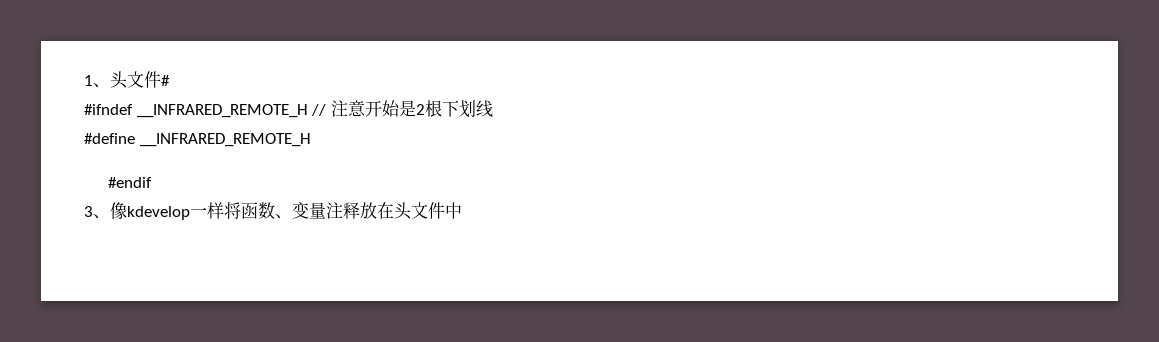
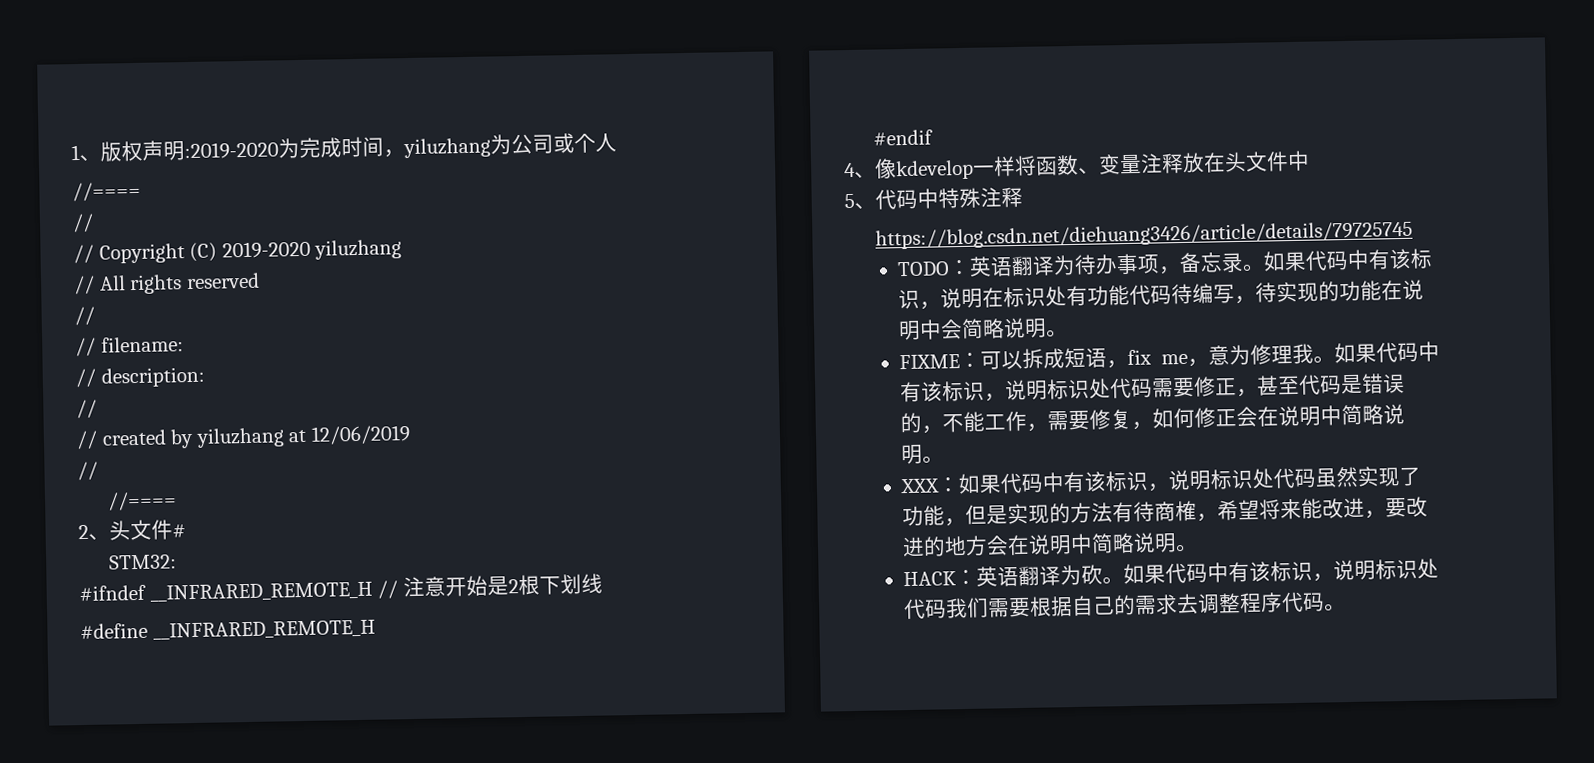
- 1、头文件#
+ 1、版权声明:2019-2020为完成时间，yiluzhang为公司或个人
+ //====
+ //
+ // Copyright (C) 2019-2020 yiluzhang
+ // All rights reserved
+ //
+ // filename:
+ // description:
+ //
+ // created by yiluzhang at 12/06/2019
+ //
+ //====
+ 2、头文件#
+ STM32:
- 3、像kdevelop一样将函数、变量注释放在头文件中
+ 4、像kdevelop一样将函数、变量注释放在头文件中
+ 5、代码中特殊注释
+ https://blog.csdn.net/diehuang3426/article/details/79725745
+ TODO：英语翻译为待办事项，备忘录。如果代码中有该标识，说明在标识处有功能代码待编写，待实现的功能在说明中会简略说明。
+ FIXME：可以拆成短语，fix me，意为修理我。如果代码中有该标识，说明标识处代码需要修正，甚至代码是错误的，不能工作，需要修复，如何修正会在说明中简略说明。
+ XXX：如果代码中有该标识，说明标识处代码虽然实现了功能，但是实现的方法有待商榷，希望将来能改进，要改进的地方会在说明中简略说明。
+ HACK：英语翻译为砍。如果代码中有该标识，说明标识处代码我们需要根据自己的需求去调整程序代码。

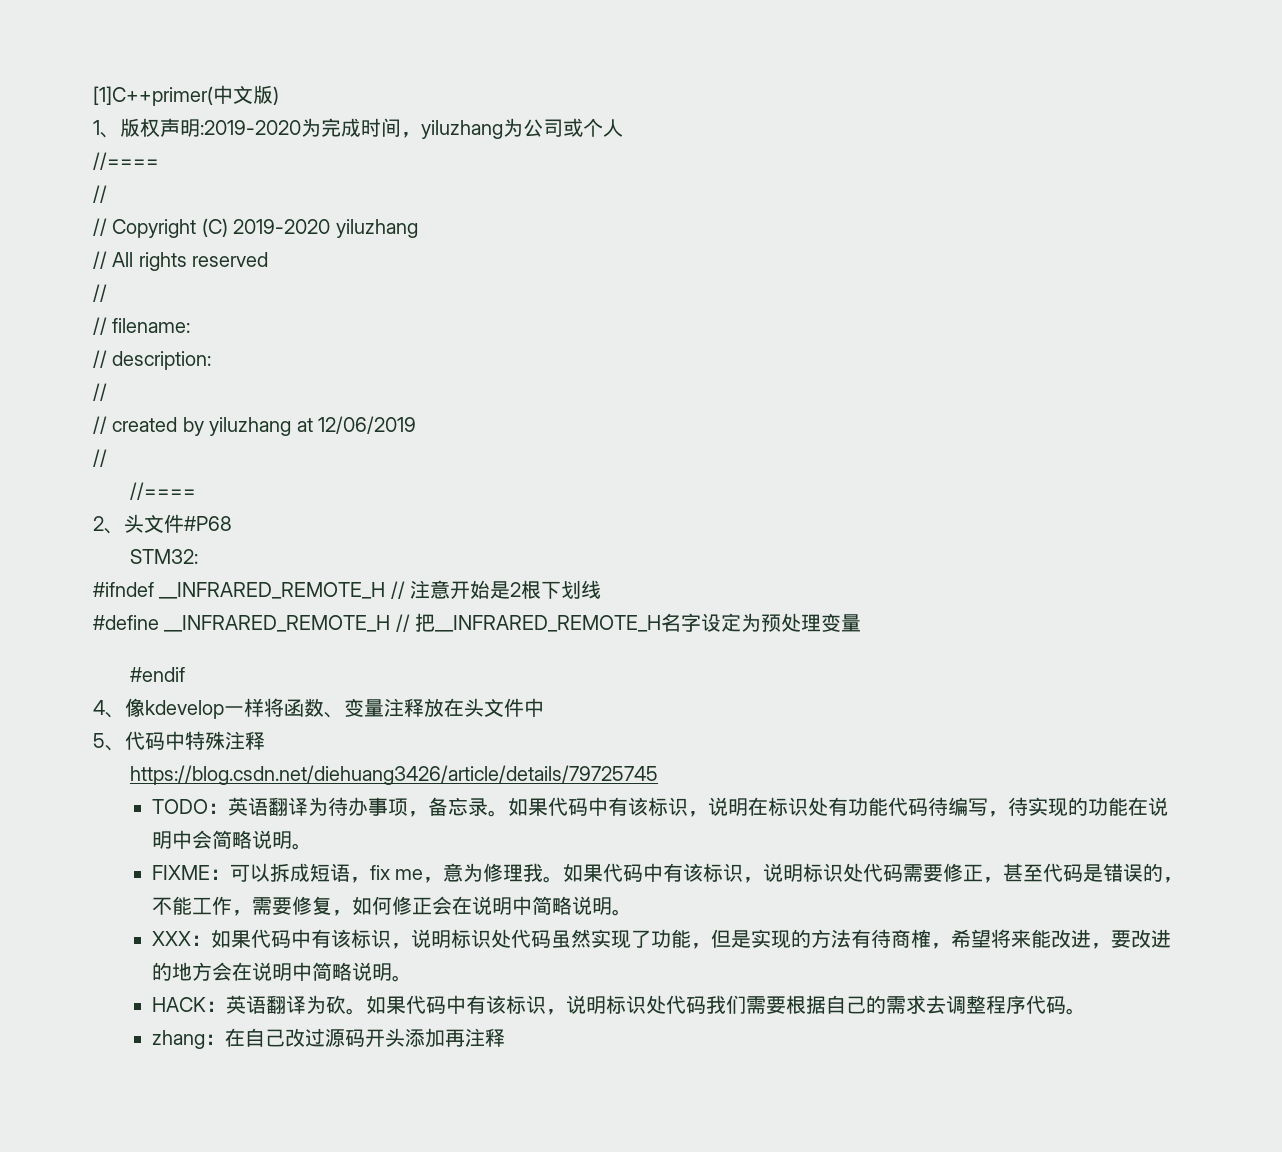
+ [1]C++primer(中文版)
- 2、头文件#
+ 2、头文件#P68
- #define __INFRARED_REMOTE_H
+ #define __INFRARED_REMOTE_H // 把__INFRARED_REMOTE_H名字设定为预处理变量
+ zhang：在自己改过源码开头添加再注释

